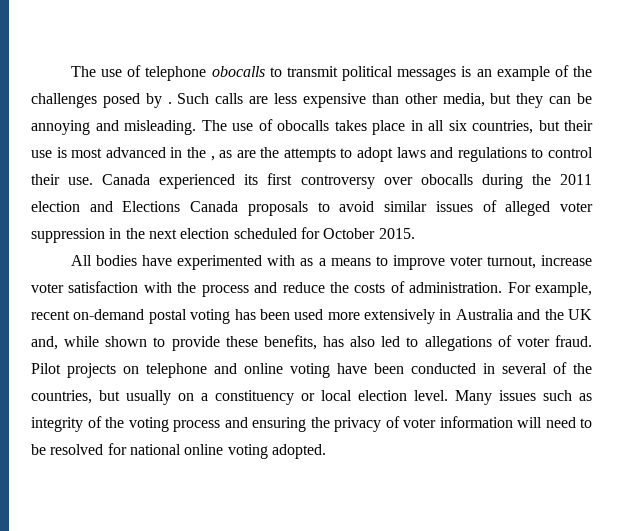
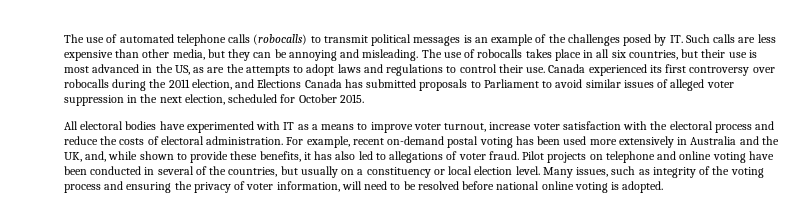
- The use of telephone obocalls to transmit political messages is an example of the challenges posed by . Such calls are less expensive than other media, but they can be annoying and misleading.
+ The use of automated telephone calls (robocalls) to transmit political messages is an example of the challenges posed by IT. Such calls are less expensive than other media, but they can be annoying and misleading.
- The use of obocalls takes place in all six countries, but their use is most advanced in the , as are the attempts to adopt laws and regulations to control their use.
+ The use of robocalls takes place in all six countries, but their use is most advanced in the US, as are the attempts to adopt laws and regulations to control their use.
- Canada experienced its first controversy over obocalls during the 2011 election and Elections Canada proposals to avoid similar issues of alleged voter suppression in the next election scheduled for October 2015.
+ Canada experienced its first controversy over robocalls during the 2011 election, and Elections Canada has submitted proposals to Parliament to avoid similar issues of alleged voter suppression in the next election, scheduled for October 2015.
- All bodies have experimented with as a means to improve voter turnout, increase voter satisfaction with the process and reduce the costs of administration.
+ All electoral bodies have experimented with IT as a means to improve voter turnout, increase voter satisfaction with the electoral process and reduce the costs of electoral administration.
- For example, recent on-demand postal voting has been used more extensively in Australia and the UK and, while shown to provide these benefits, has also led to allegations of voter fraud.
+ For example, recent on-demand postal voting has been used more extensively in Australia and the UK, and, while shown to provide these benefits, it has also led to allegations of voter fraud.
- Many issues such as integrity of the voting process and ensuring the privacy of voter information will need to be resolved for national online voting adopted.
+ Many issues, such as integrity of the voting process and ensuring the privacy of voter information, will need to be resolved before national online voting is adopted.

